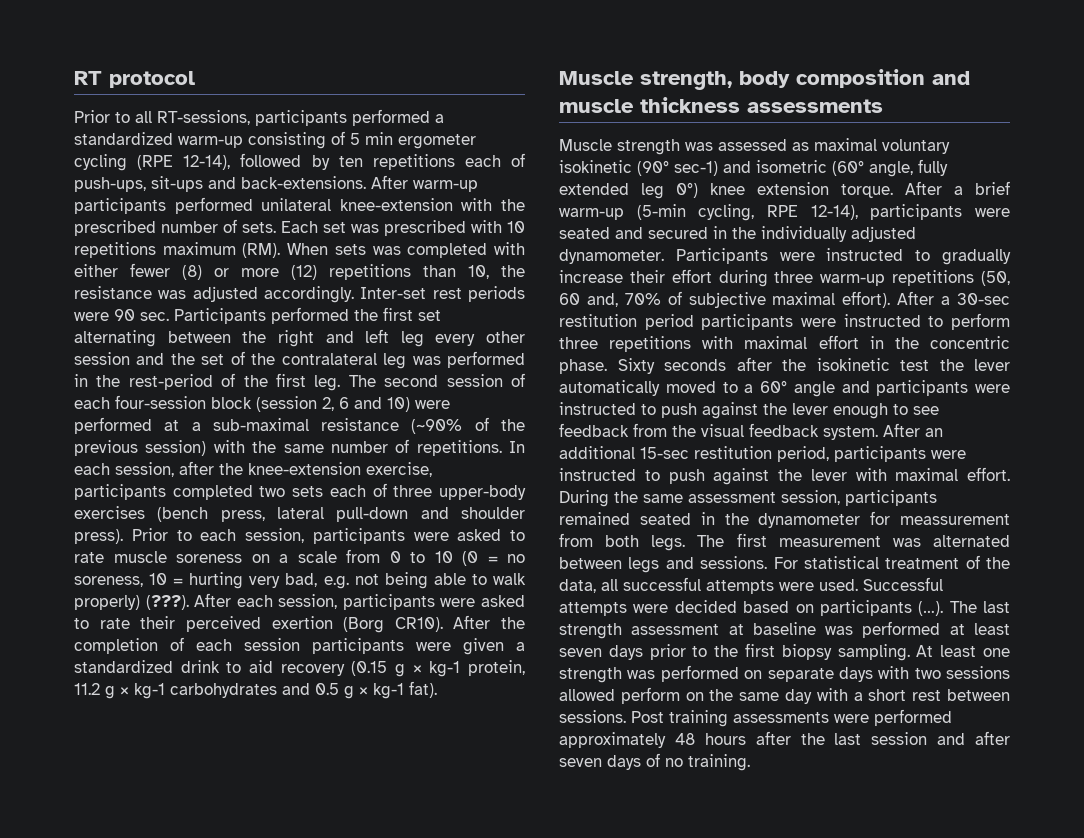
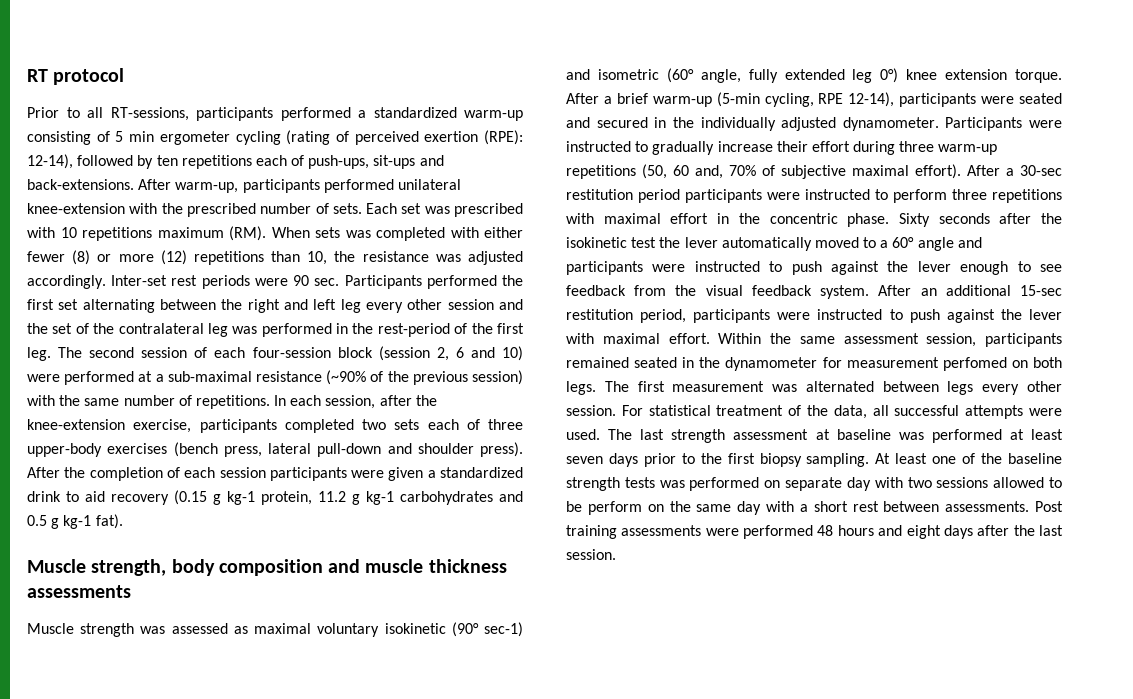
- Prior to all RT-sessions, participants performed a standardized warm-up consisting of 5 min ergometer cycling (RPE 12-14), followed by ten repetitions each of push-ups, sit-ups and back-extensions.
+ Prior to all RT-sessions, participants performed a standardized warm-up consisting of 5 min ergometer cycling (rating of perceived exertion (RPE): 12-14), followed by ten repetitions each of push-ups, sit-ups and back-extensions.
- After warm-up participants performed unilateral knee-extension with the prescribed number of sets.
+ After warm-up, participants performed unilateral knee-extension with the prescribed number of sets.
- Prior to each session, participants were asked to rate muscle soreness on a scale from 0 to 10 (0 = no soreness, 10 = hurting very bad, e.g. not being able to walk properly) (???). After each session, participants were asked to rate their perceived exertion (Borg CR10).
- After the completion of each session participants were given a standardized drink to aid recovery (0.15 g × kg-1 protein, 11.2 g × kg-1 carbohydrates and 0.5 g × kg-1 fat).
+ After the completion of each session participants were given a standardized drink to aid recovery (0.15 g kg-1 protein, 11.2 g kg-1 carbohydrates and 0.5 g kg-1 fat).
- During the same assessment session, participants remained seated in the dynamometer for meassurement from both legs.
+ Within the same assessment session, participants remained seated in the dynamometer for measurement perfomed on both legs.
- The first measurement was alternated between legs and sessions.
+ The first measurement was alternated between legs every other session.
- Successful attempts were decided based on participants (…).
- At least one strength was performed on separate days with two sessions allowed perform on the same day with a short rest between sessions.
+ At least one of the baseline strength tests was performed on separate day with two sessions allowed to be perform on the same day with a short rest between assessments.
- Post training assessments were performed approximately 48 hours after the last session and after seven days of no training.
+ Post training assessments were performed 48 hours and eight days after the last session.

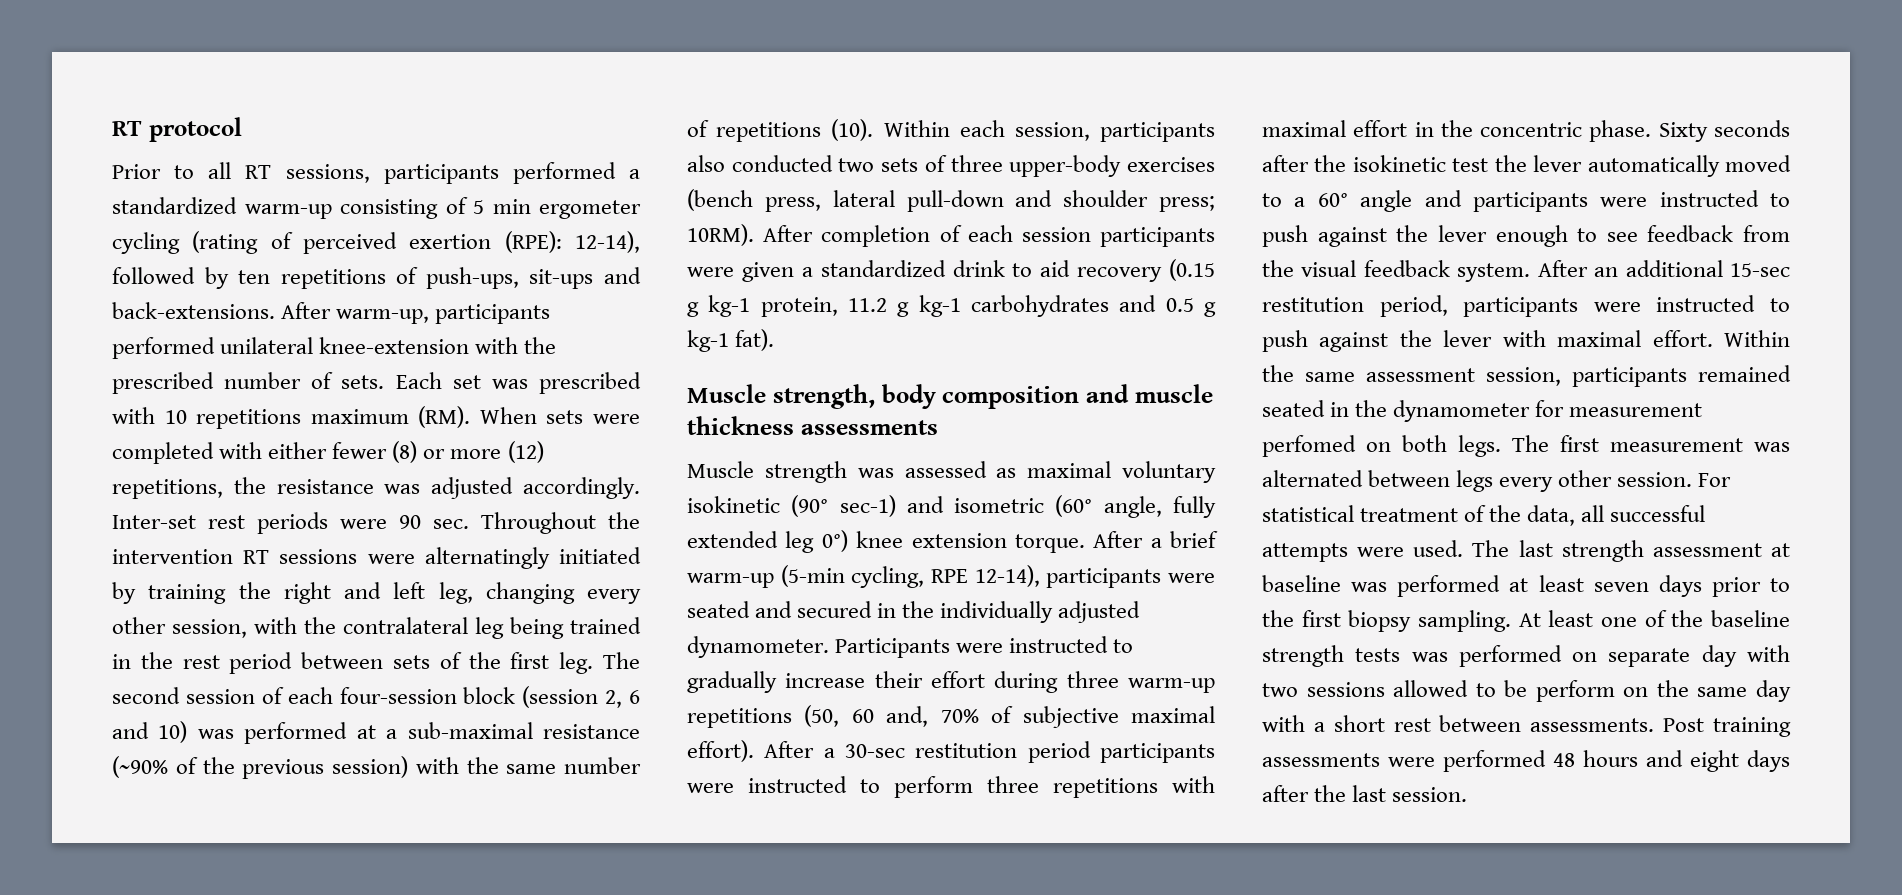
- Prior to all RT-sessions, participants performed a standardized warm-up consisting of 5 min ergometer cycling (rating of perceived exertion (RPE): 12-14), followed by ten repetitions each of push-ups, sit-ups and back-extensions.
+ Prior to all RT sessions, participants performed a standardized warm-up consisting of 5 min ergometer cycling (rating of perceived exertion (RPE): 12-14), followed by ten repetitions of push-ups, sit-ups and back-extensions.
- Each set was prescribed with 10 repetitions maximum (RM). When sets was completed with either fewer (8) or more (12) repetitions than 10, the resistance was adjusted accordingly.
+ Each set was prescribed with 10 repetitions maximum (RM). When sets were completed with either fewer (8) or more (12) repetitions, the resistance was adjusted accordingly.
- Inter-set rest periods were 90 sec. Participants performed the first set alternating between the right and left leg every other session and the set of the contralateral leg was performed in the rest-period of the first leg.
+ Inter-set rest periods were 90 sec. Throughout the intervention RT sessions were alternatingly initiated by training the right and left leg, changing every other session, with the contralateral leg being trained in the rest period between sets of the first leg.
- The second session of each four-session block (session 2, 6 and 10) were performed at a sub-maximal resistance (~90% of the previous session) with the same number of repetitions. In each session, after the knee-extension exercise, participants completed two sets each of three upper-body exercises (bench press, lateral pull-down and shoulder press). After the completion of each session participants were given a standardized drink to aid recovery (0.15 g kg-1 protein, 11.2 g kg-1 carbohydrates and 0.5 g kg-1 fat).
+ The second session of each four-session block (session 2, 6 and 10) was performed at a sub-maximal resistance (~90% of the previous session) with the same number of repetitions (10). Within each session, participants also conducted two sets of three upper-body exercises (bench press, lateral pull-down and shoulder press; 10RM). After completion of each session participants were given a standardized drink to aid recovery (0.15 g kg-1 protein, 11.2 g kg-1 carbohydrates and 0.5 g kg-1 fat).

